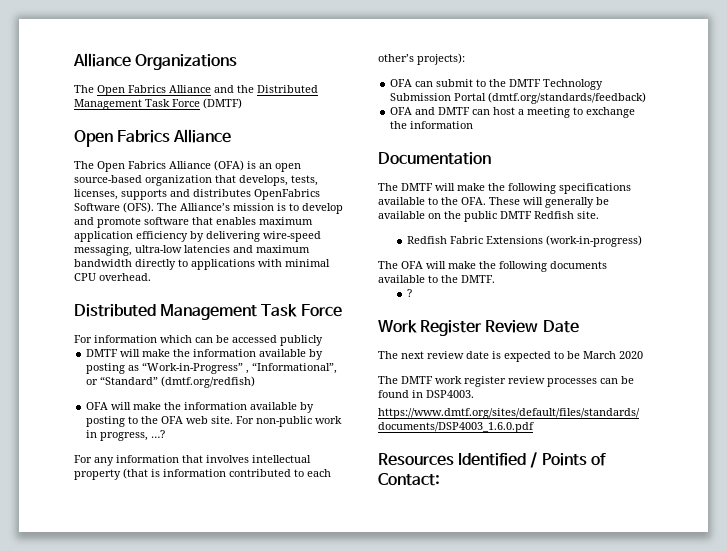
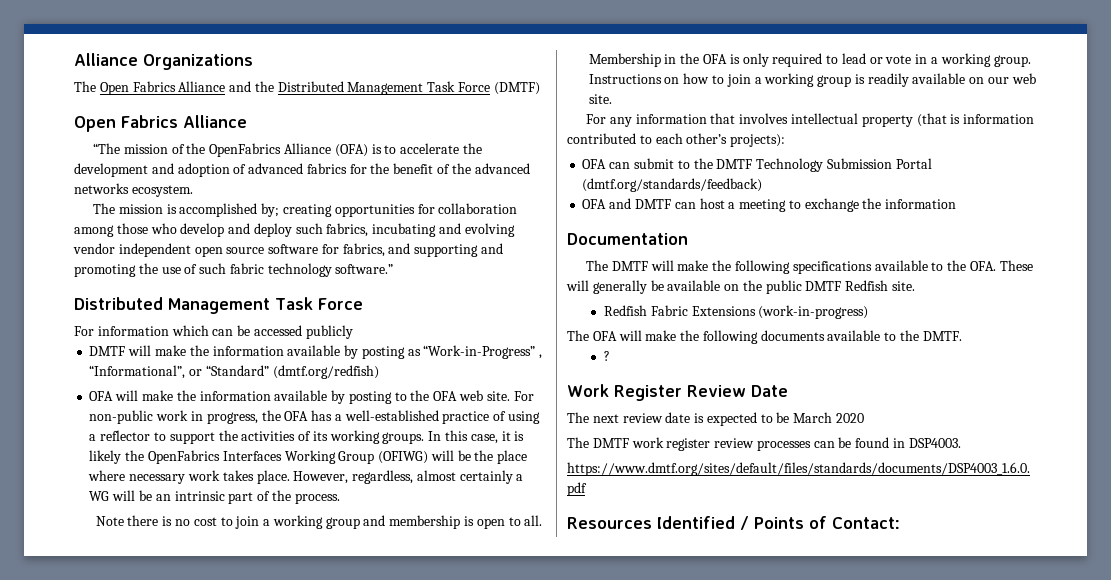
- The Open Fabrics Alliance (OFA) is an open source-based organization that develops, tests, licenses, supports and distributes OpenFabrics Software (OFS). The Alliance’s mission is to develop and promote software that enables maximum application efficiency by delivering wire-speed messaging, ultra-low latencies and maximum bandwidth directly to applications with minimal CPU overhead.
+ “The mission of the OpenFabrics Alliance (OFA) is to accelerate the development and adoption of advanced fabrics for the benefit of the advanced networks ecosystem.
+ The mission is accomplished by; creating opportunities for collaboration among those who develop and deploy such fabrics, incubating and evolving vendor independent open source software for fabrics, and supporting and promoting the use of such fabric technology software.”
- For non-public work in progress, …?
+ For non-public work in progress, the OFA has a well-established practice of using a reflector to support the activities of its working groups. In this case, it is likely the OpenFabrics Interfaces Working Group (OFIWG) will be the place where necessary work takes place. However, regardless, almost certainly a WG will be an intrinsic part of the process.
+ Note there is no cost to join a working group and membership is open to all. Membership in the OFA is only required to lead or vote in a working group. Instructions on how to join a working group is readily available on our web site.

